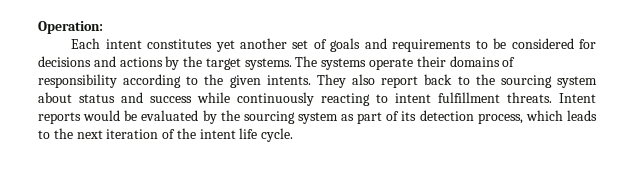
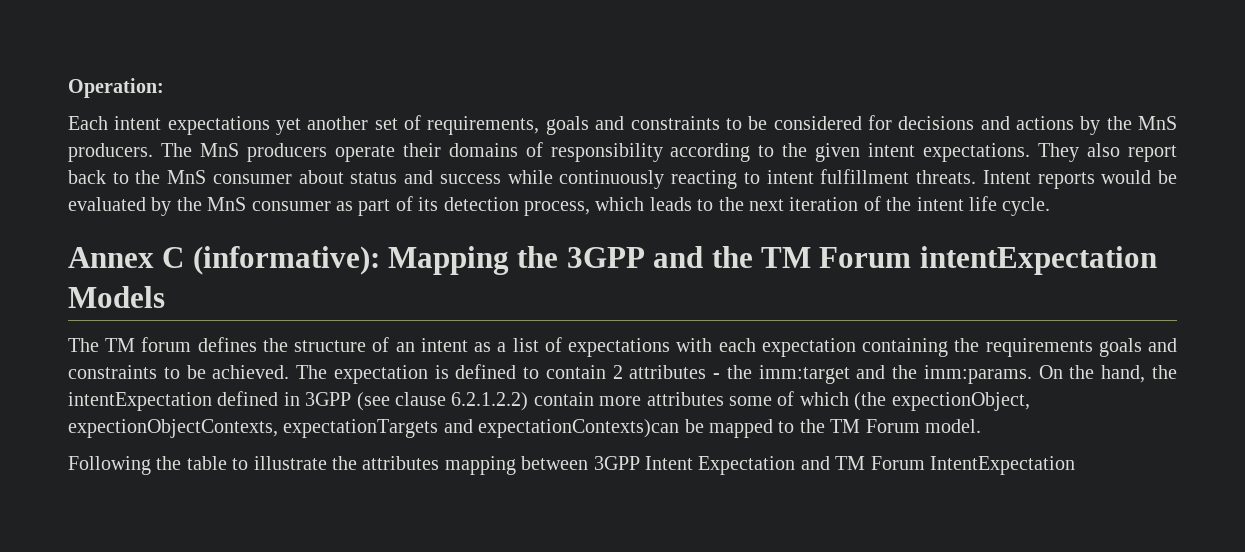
- Each intent constitutes yet another set of goals and requirements to be considered for decisions and actions by the target systems. The systems operate their domains of responsibility according to the given intents.
+ Each intent expectations yet another set of requirements, goals and constraints to be considered for decisions and actions by the MnS producers. The MnS producers operate their domains of responsibility according to the given intent expectations.
- They also report back to the sourcing system about status and success while continuously reacting to intent fulfillment threats.
+ They also report back to the MnS consumer about status and success while continuously reacting to intent fulfillment threats.
- Intent reports would be evaluated by the sourcing system as part of its detection process, which leads to the next iteration of the intent life cycle.
+ Intent reports would be evaluated by the MnS consumer as part of its detection process, which leads to the next iteration of the intent life cycle.
+ Annex C (informative): Mapping the 3GPP and the TM Forum intentExpectation Models
+ The TM forum defines the structure of an intent as a list of expectations with each expectation containing the requirements goals and constraints to be achieved. The expectation is defined to contain 2 attributes - the imm:target and the imm:params. On the hand, the intentExpectation defined in 3GPP (see clause 6.2.1.2.2) contain more attributes some of which (the expectionObject, expectionObjectContexts, expectationTargets and expectationContexts)can be mapped to the TM Forum model.
+ Following the table to illustrate the attributes mapping between 3GPP Intent Expectation and TM Forum IntentExpectation

